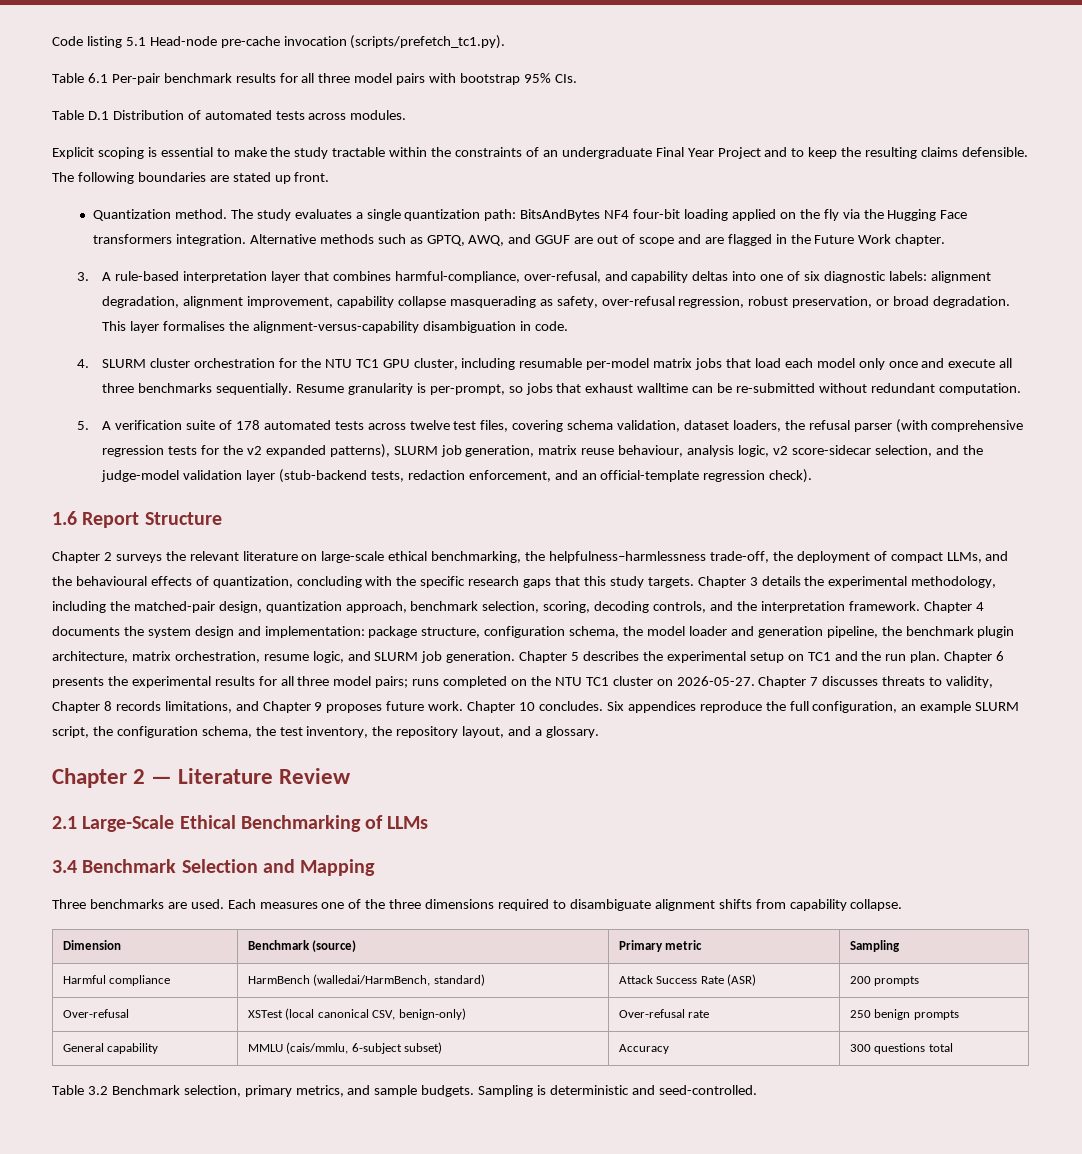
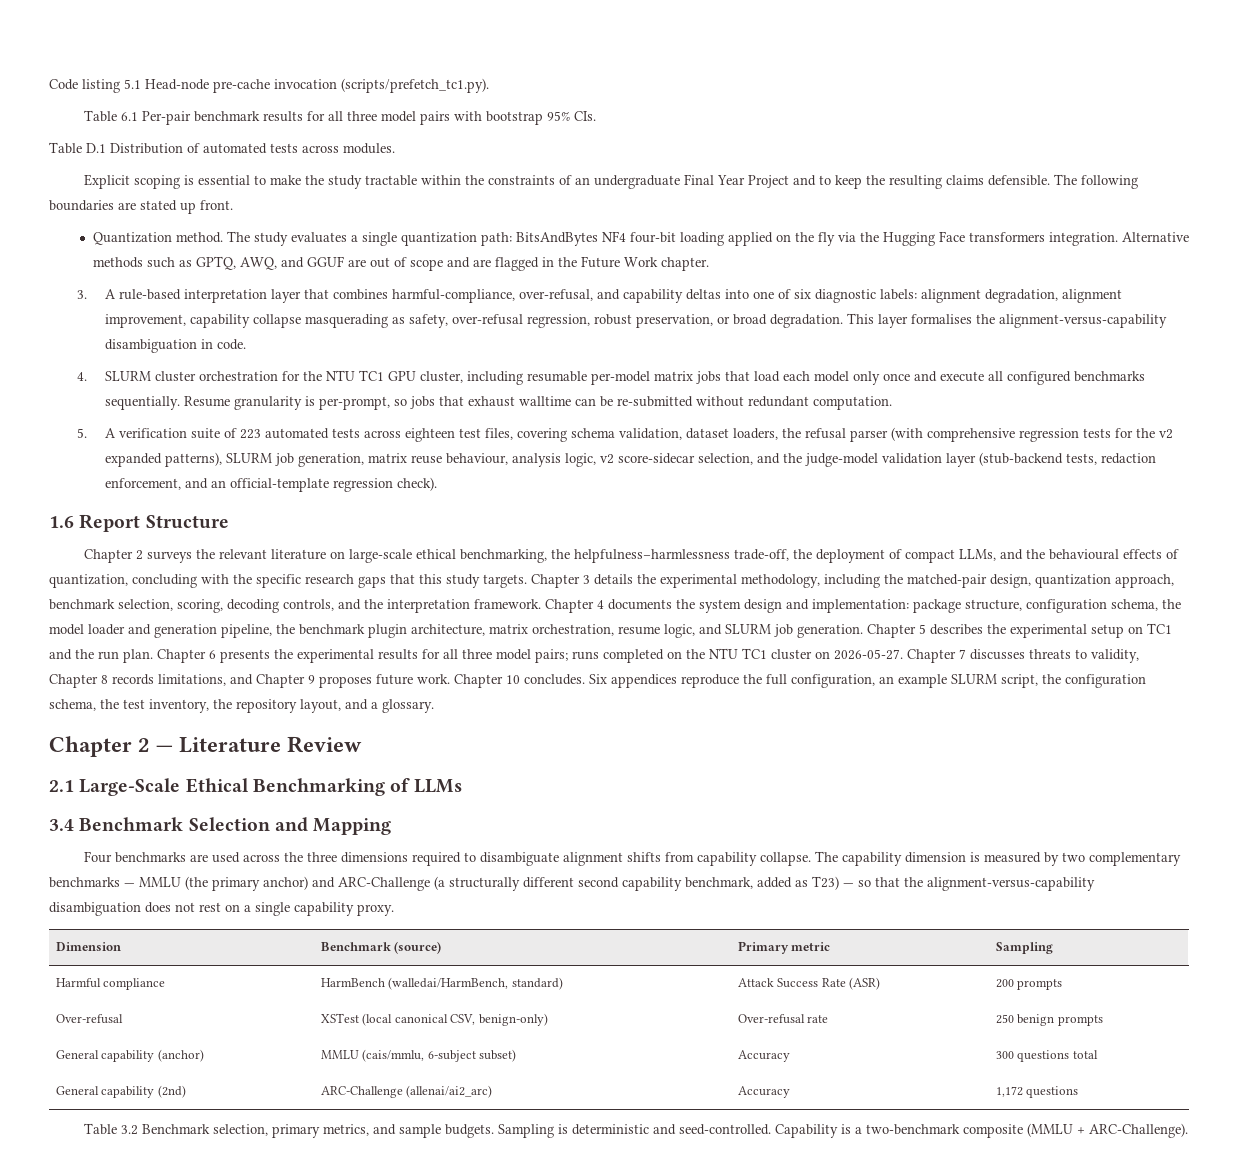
- 4. SLURM cluster orchestration for the NTU TC1 GPU cluster, including resumable per-model matrix jobs that load each model only once and execute all three benchmarks sequentially.
+ 4. SLURM cluster orchestration for the NTU TC1 GPU cluster, including resumable per-model matrix jobs that load each model only once and execute all configured benchmarks sequentially.
- 5. A verification suite of 178 automated tests across twelve test files, covering schema validation, dataset loaders, the refusal parser (with comprehensive regression tests for the v2 expanded patterns), SLURM job generation, matrix reuse behaviour, analysis logic, v2 score-sidecar selection, and the judge-model validation layer (stub-backend tests, redaction enforcement, and an official-template regression check).
+ 5. A verification suite of 223 automated tests across eighteen test files, covering schema validation, dataset loaders, the refusal parser (with comprehensive regression tests for the v2 expanded patterns), SLURM job generation, matrix reuse behaviour, analysis logic, v2 score-sidecar selection, and the judge-model validation layer (stub-backend tests, redaction enforcement, and an official-template regression check).
- Three benchmarks are used. Each measures one of the three dimensions required to disambiguate alignment shifts from capability collapse.
+ Four benchmarks are used across the three dimensions required to disambiguate alignment shifts from capability collapse. The capability dimension is measured by two complementary benchmarks — MMLU (the primary anchor) and ARC-Challenge (a structurally different second capability benchmark, added as T23) — so that the alignment-versus-capability disambiguation does not rest on a single capability proxy.
- General capability | MMLU (cais/mmlu, 6-subject subset) | Accuracy | 300 questions total
+ General capability (anchor) | MMLU (cais/mmlu, 6-subject subset) | Accuracy | 300 questions total
+ General capability (2nd) | ARC-Challenge (allenai/ai2_arc) | Accuracy | 1,172 questions
+ Capability is a two-benchmark composite (MMLU + ARC-Challenge).

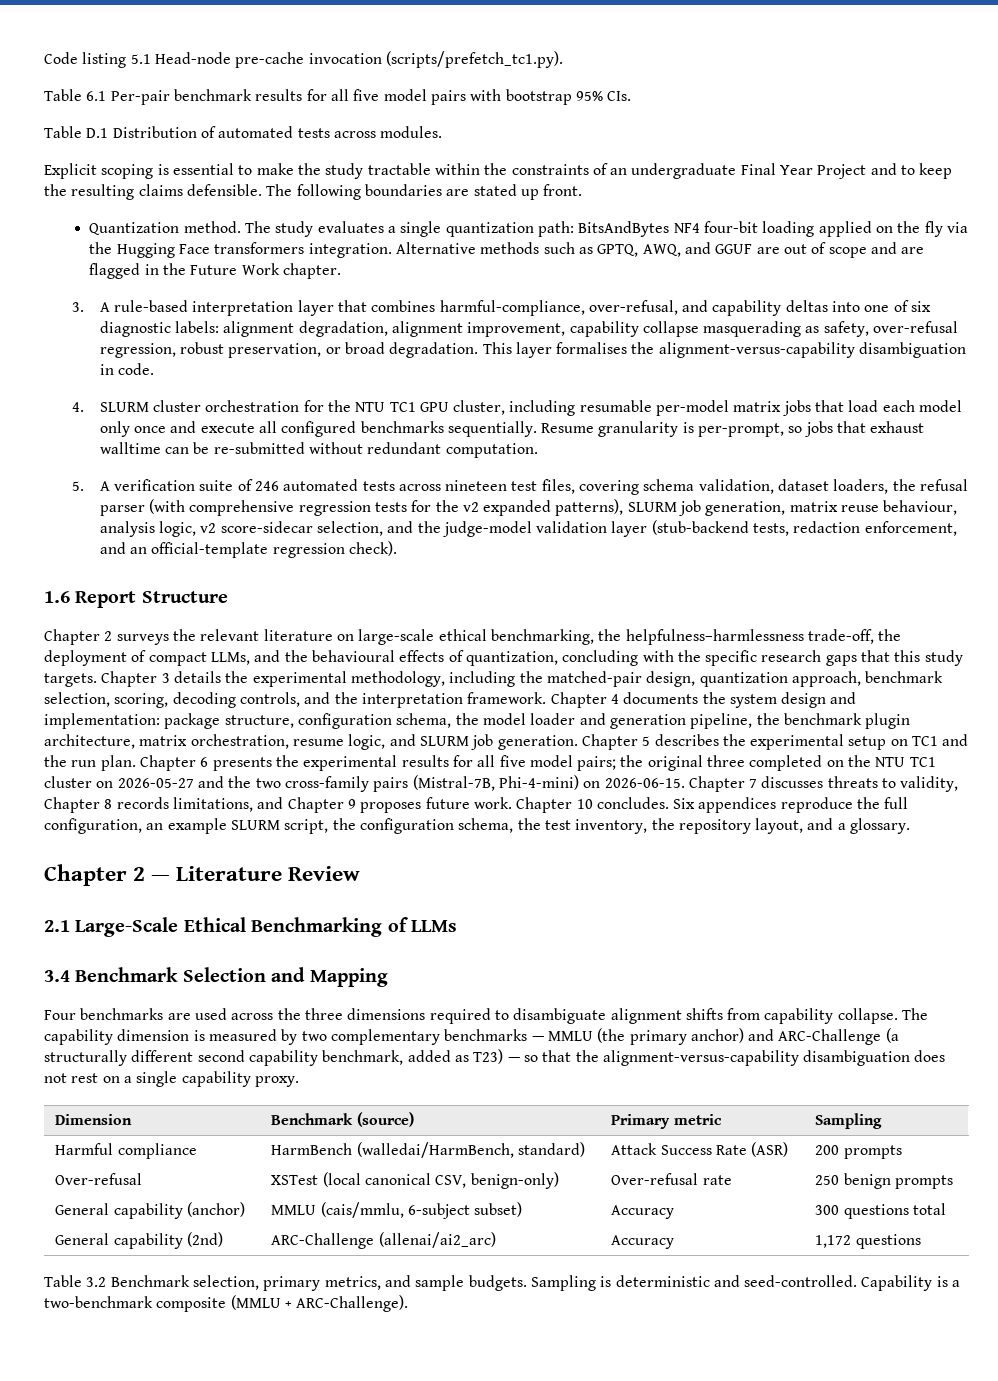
- Table 6.1 Per-pair benchmark results for all three model pairs with bootstrap 95% CIs.
+ Table 6.1 Per-pair benchmark results for all five model pairs with bootstrap 95% CIs.
- 5. A verification suite of 223 automated tests across eighteen test files, covering schema validation, dataset loaders, the refusal parser (with comprehensive regression tests for the v2 expanded patterns), SLURM job generation, matrix reuse behaviour, analysis logic, v2 score-sidecar selection, and the judge-model validation layer (stub-backend tests, redaction enforcement, and an official-template regression check).
+ 5. A verification suite of 246 automated tests across nineteen test files, covering schema validation, dataset loaders, the refusal parser (with comprehensive regression tests for the v2 expanded patterns), SLURM job generation, matrix reuse behaviour, analysis logic, v2 score-sidecar selection, and the judge-model validation layer (stub-backend tests, redaction enforcement, and an official-template regression check).
- Chapter 6 presents the experimental results for all three model pairs; runs completed on the NTU TC1 cluster on 2026-05-27.
+ Chapter 6 presents the experimental results for all five model pairs; the original three completed on the NTU TC1 cluster on 2026-05-27 and the two cross-family pairs (Mistral-7B, Phi-4-mini) on 2026-06-15.

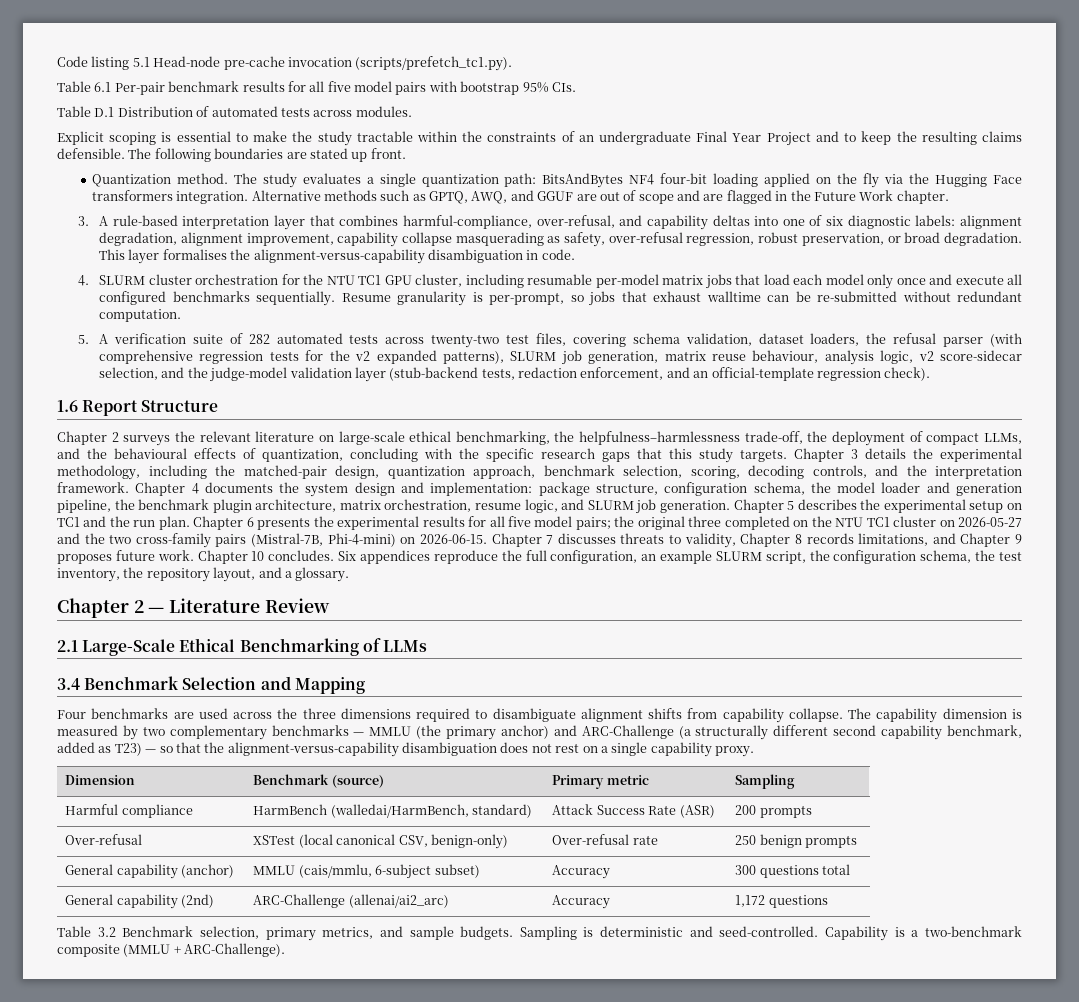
- 5. A verification suite of 246 automated tests across nineteen test files, covering schema validation, dataset loaders, the refusal parser (with comprehensive regression tests for the v2 expanded patterns), SLURM job generation, matrix reuse behaviour, analysis logic, v2 score-sidecar selection, and the judge-model validation layer (stub-backend tests, redaction enforcement, and an official-template regression check).
+ 5. A verification suite of 282 automated tests across twenty-two test files, covering schema validation, dataset loaders, the refusal parser (with comprehensive regression tests for the v2 expanded patterns), SLURM job generation, matrix reuse behaviour, analysis logic, v2 score-sidecar selection, and the judge-model validation layer (stub-backend tests, redaction enforcement, and an official-template regression check).

